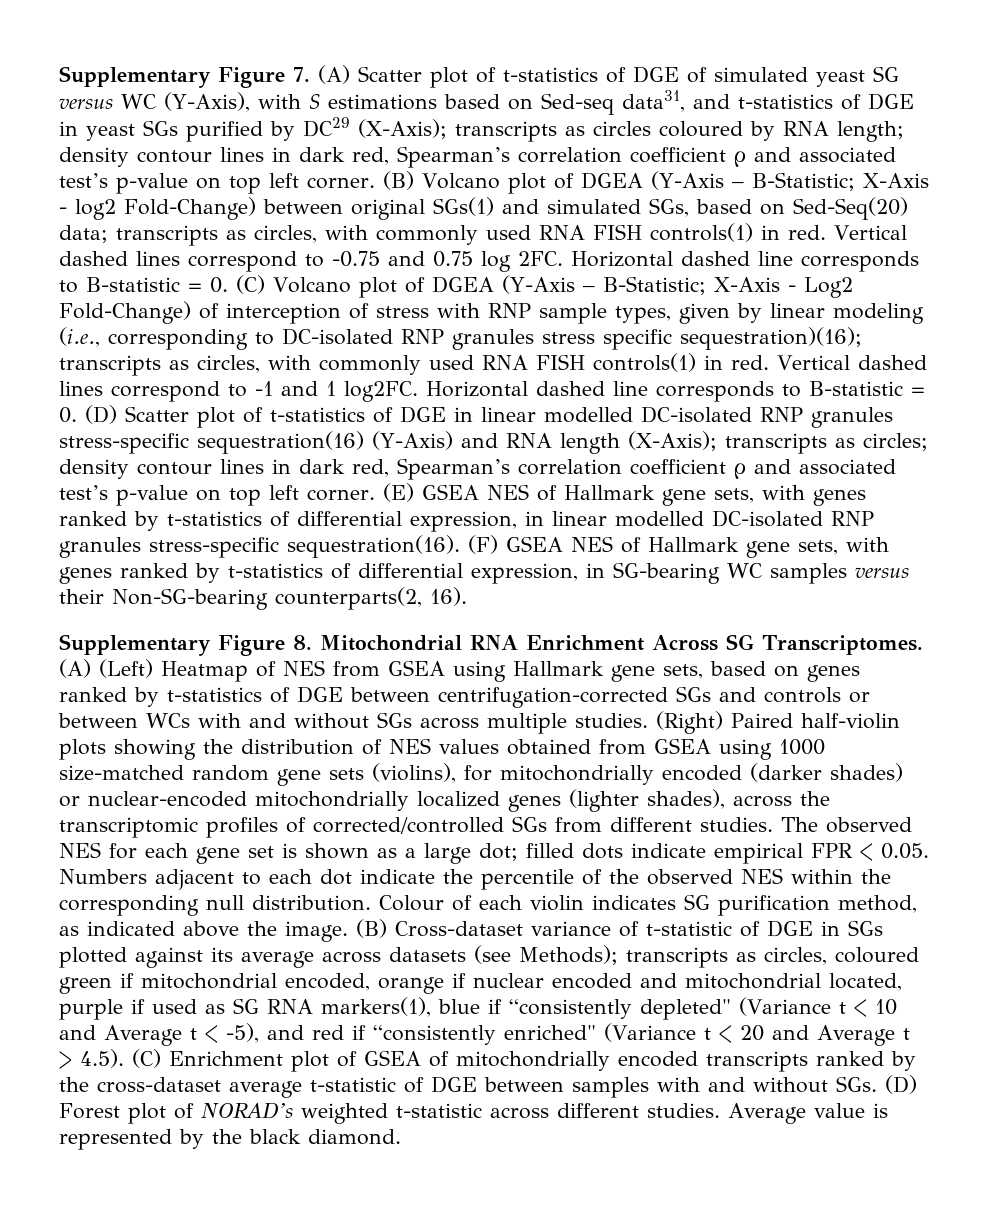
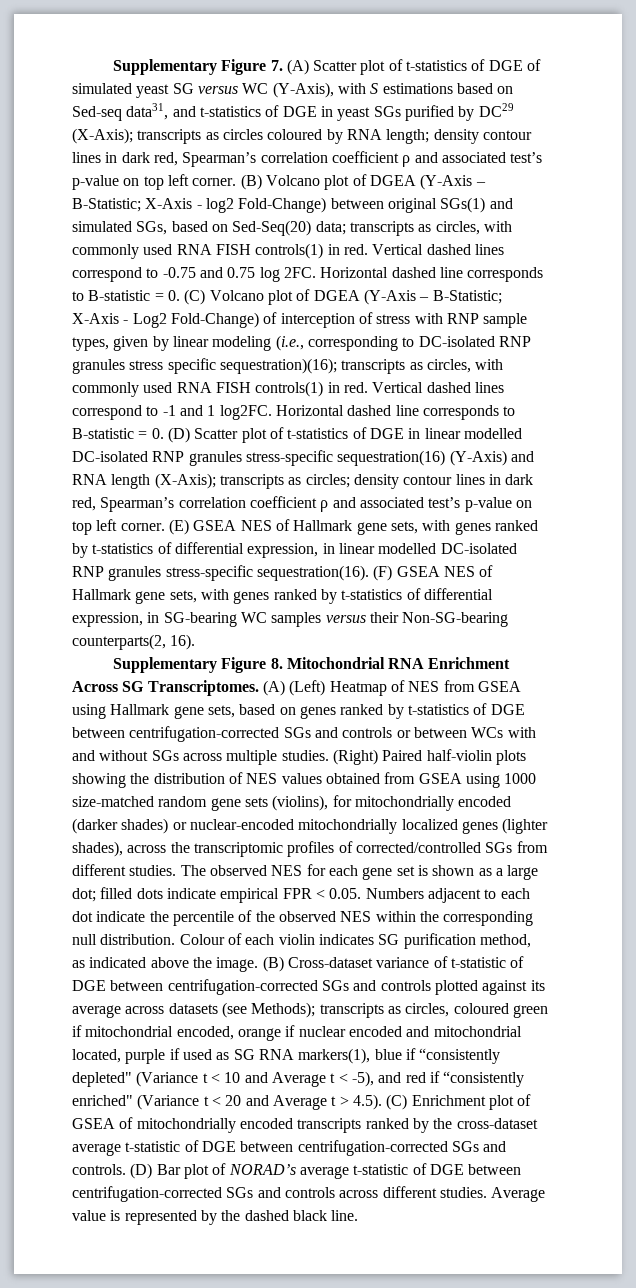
- (B) Cross-dataset variance of t-statistic of DGE in SGs plotted against its average across datasets (see Methods);
+ (B) Cross-dataset variance of t-statistic of DGE between centrifugation-corrected SGs and controls plotted against its average across datasets (see Methods);
- transcripts as circles, coloured green if mitochondrial encoded, orange if nuclear encoded and mitochondrial located, purple if used as SG RNA markers(1), blue if “consistently depleted" (Variance t < 10 and Average t < -5), and red if “consistently enriched" (Variance t < 20 and Average t > 4.5). (C) Enrichment plot of GSEA of mitochondrially encoded transcripts ranked by the cross-dataset average t-statistic of DGE between samples with and without SGs. (D) Forest plot of NORAD’s weighted t-statistic across different studies.
+ transcripts as circles, coloured green if mitochondrial encoded, orange if nuclear encoded and mitochondrial located, purple if used as SG RNA markers(1), blue if “consistently depleted" (Variance t < 10 and Average t < -5), and red if “consistently enriched" (Variance t < 20 and Average t > 4.5). (C) Enrichment plot of GSEA of mitochondrially encoded transcripts ranked by the cross-dataset average t-statistic of DGE between centrifugation-corrected SGs and controls. (D) Bar plot of NORAD’s average t-statistic of DGE between centrifugation-corrected SGs and controls across different studies.
- Average value is represented by the black diamond.
+ Average value is represented by the dashed black line.

